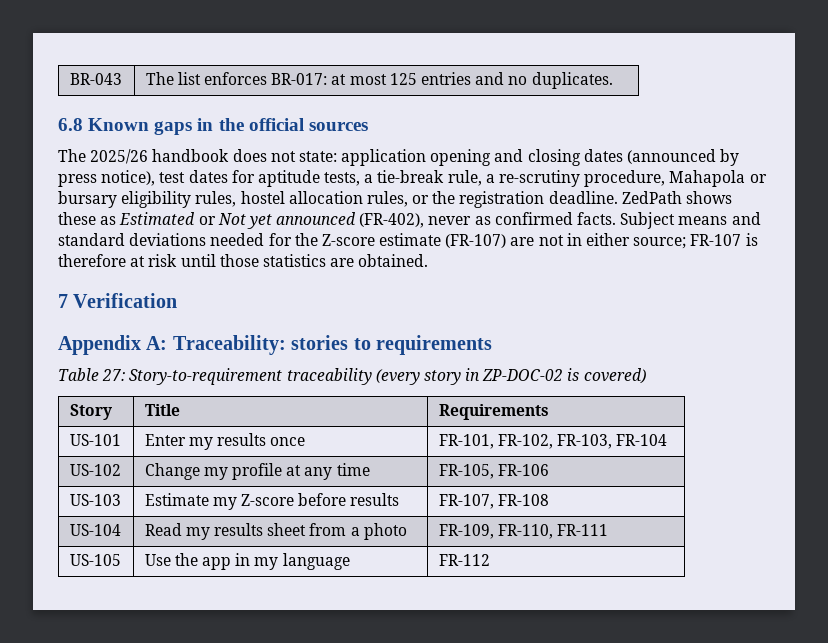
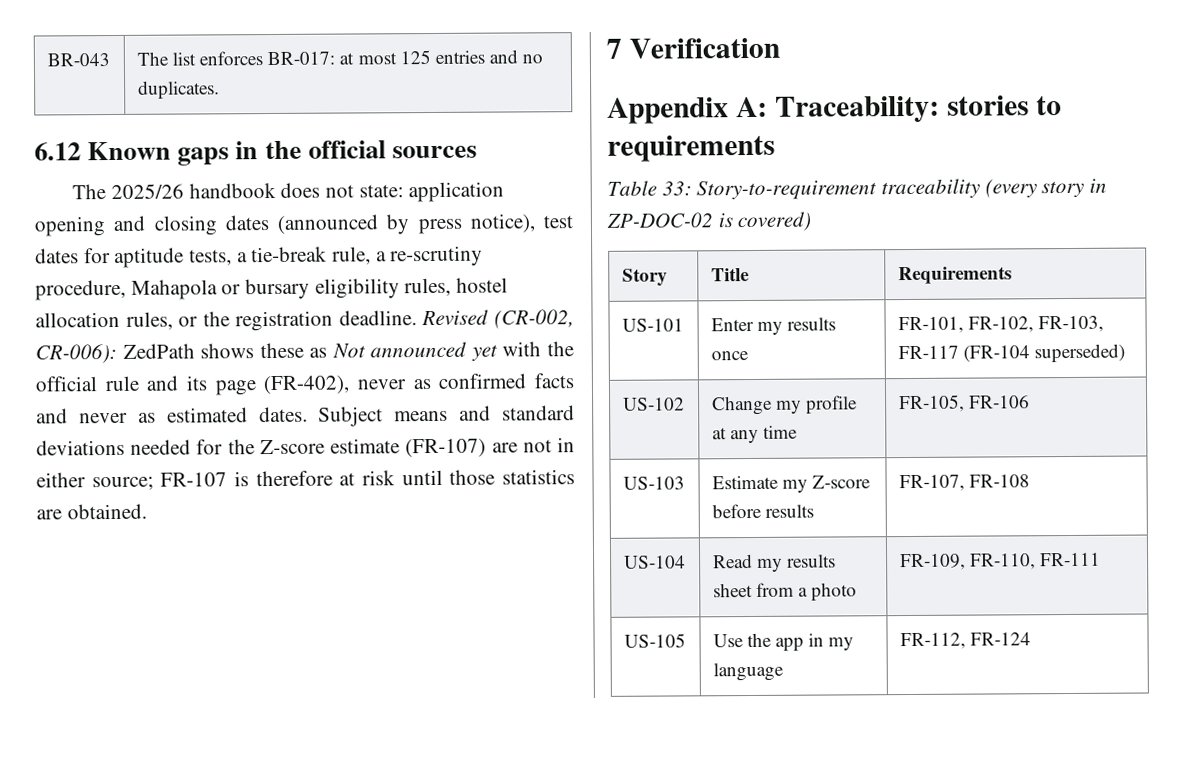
- 6.8 Known gaps in the official sources
+ 6.12 Known gaps in the official sources
- ZedPath shows these as Estimated or Not yet announced (FR-402), never as confirmed facts.
+ Revised (CR-002, CR-006): ZedPath shows these as Not announced yet with the official rule and its page (FR-402), never as confirmed facts and never as estimated dates.
- Table 27: Story-to-requirement traceability (every story in ZP-DOC-02 is covered)
+ Table 33: Story-to-requirement traceability (every story in ZP-DOC-02 is covered)
- US-101 | Enter my results once | FR-101, FR-102, FR-103, FR-104
+ US-101 | Enter my results once | FR-101, FR-102, FR-103, FR-117 (FR-104 superseded)
- US-105 | Use the app in my language | FR-112
+ US-105 | Use the app in my language | FR-112, FR-124

